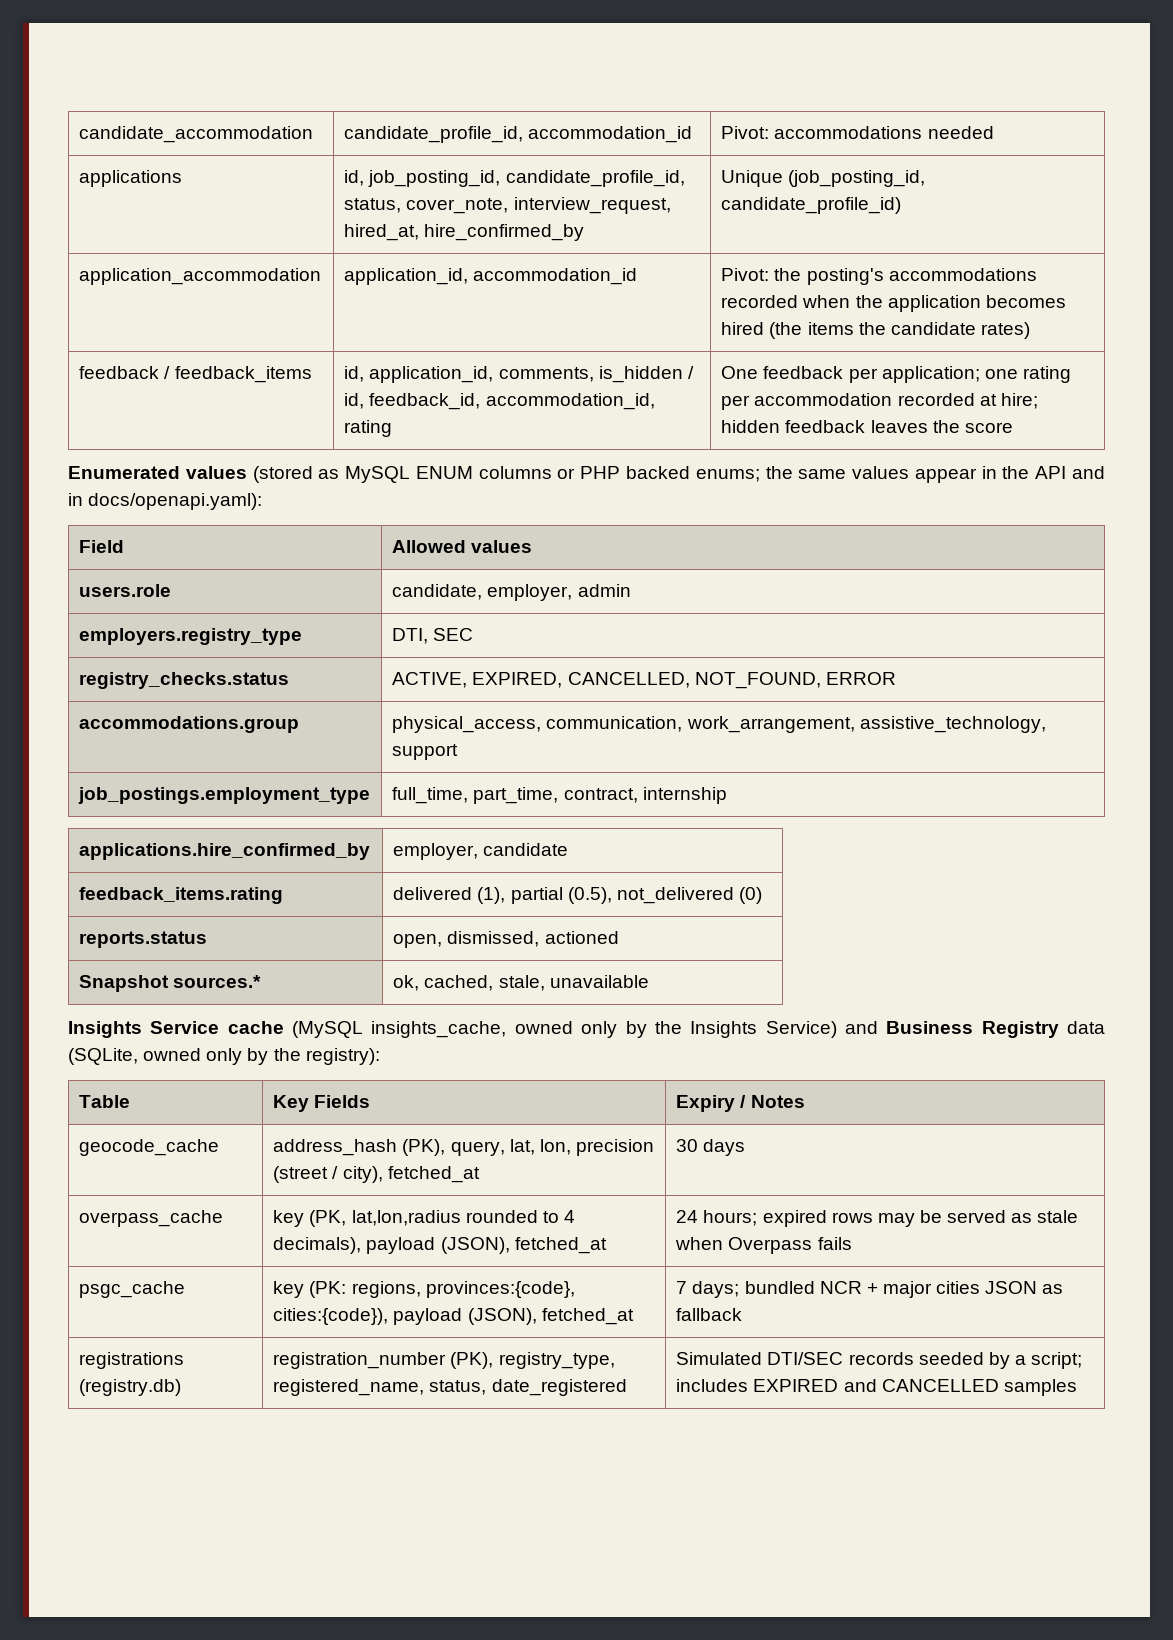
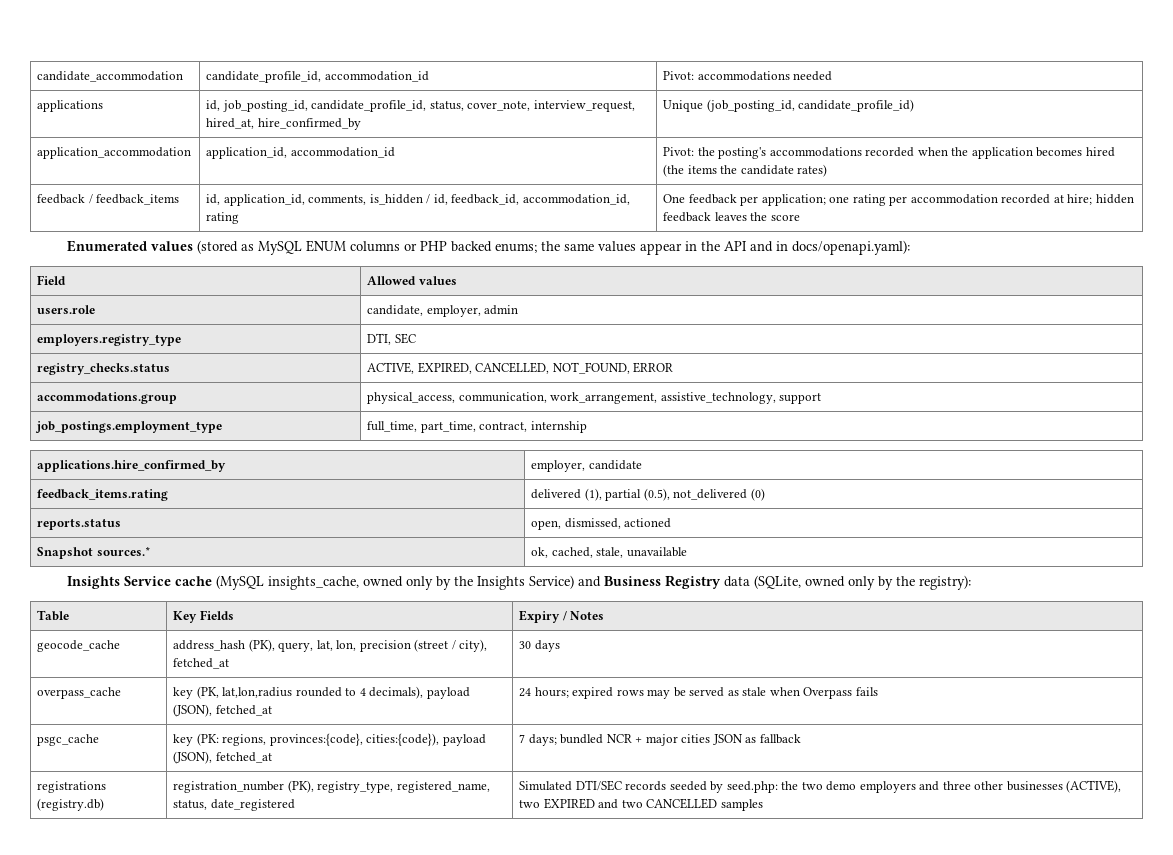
- registrations (registry.db) | registration_number (PK), registry_type, registered_name, status, date_registered | Simulated DTI/SEC records seeded by a script; includes EXPIRED and CANCELLED samples
+ registrations (registry.db) | registration_number (PK), registry_type, registered_name, status, date_registered | Simulated DTI/SEC records seeded by seed.php: the two demo employers and three other businesses (ACTIVE), two EXPIRED and two CANCELLED samples

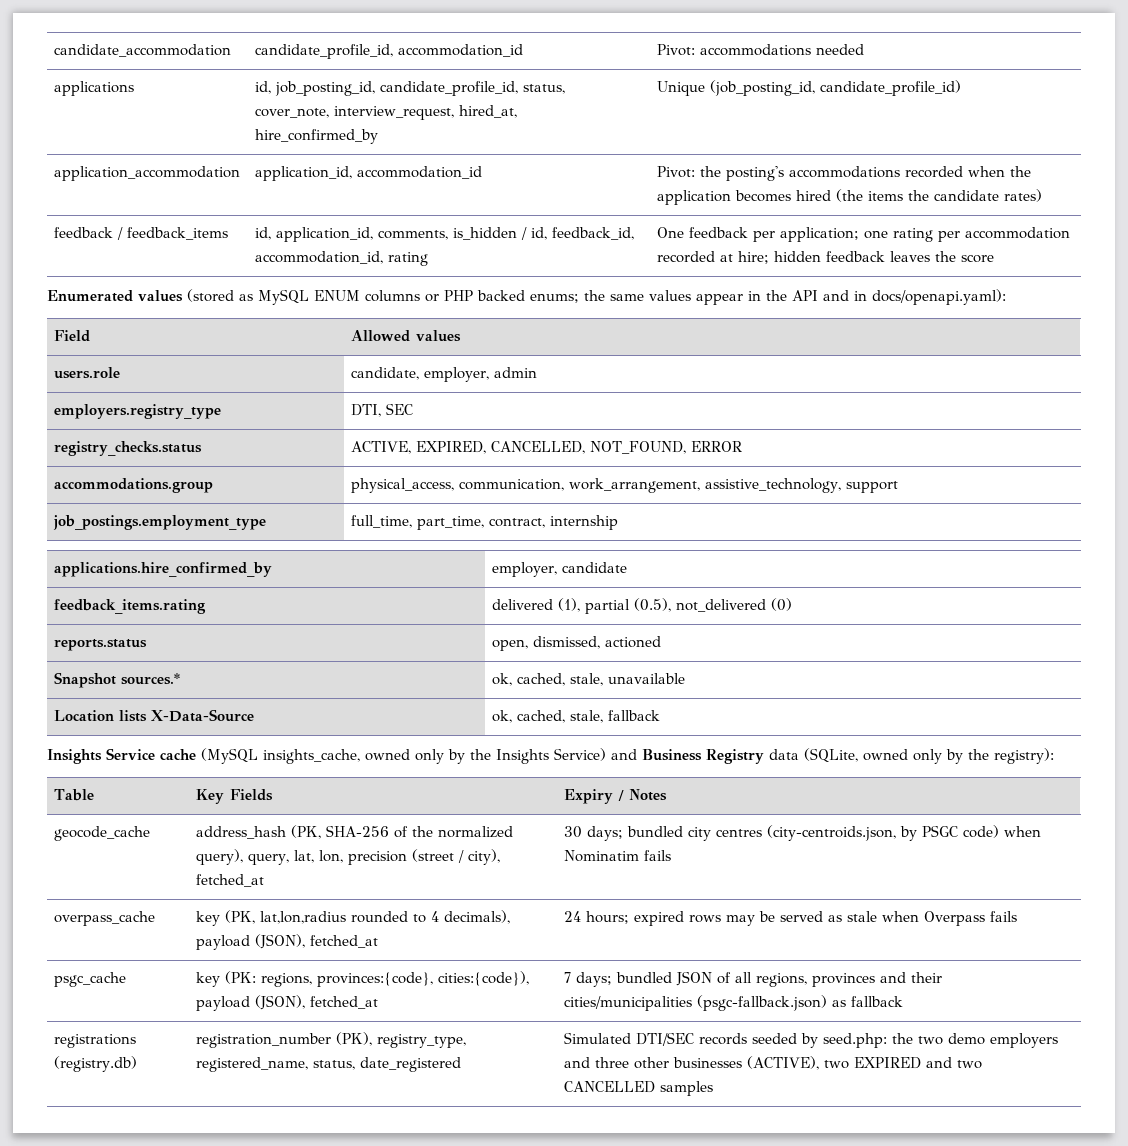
+ Location lists X-Data-Source | ok, cached, stale, fallback
- geocode_cache | address_hash (PK), query, lat, lon, precision (street / city), fetched_at | 30 days
+ geocode_cache | address_hash (PK, SHA-256 of the normalized query), query, lat, lon, precision (street / city), fetched_at | 30 days; bundled city centres (city-centroids.json, by PSGC code) when Nominatim fails
- psgc_cache | key (PK: regions, provinces:{code}, cities:{code}), payload (JSON), fetched_at | 7 days; bundled NCR + major cities JSON as fallback
+ psgc_cache | key (PK: regions, provinces:{code}, cities:{code}), payload (JSON), fetched_at | 7 days; bundled JSON of all regions, provinces and their cities/municipalities (psgc-fallback.json) as fallback

